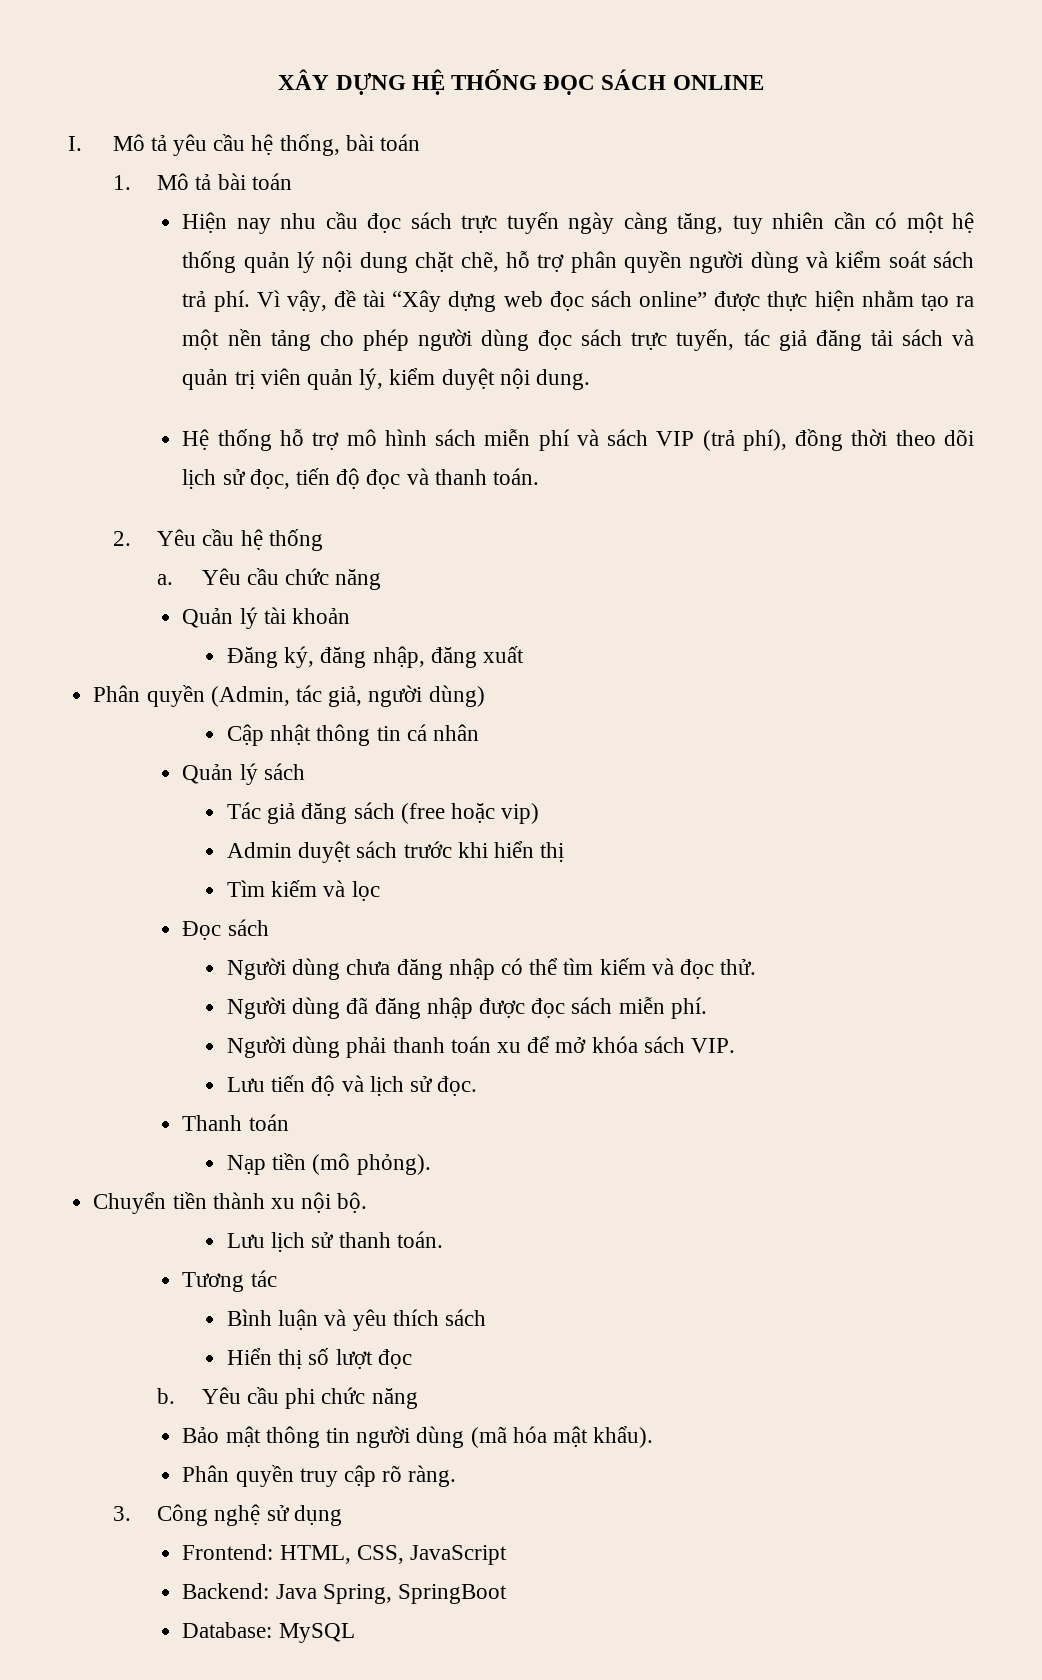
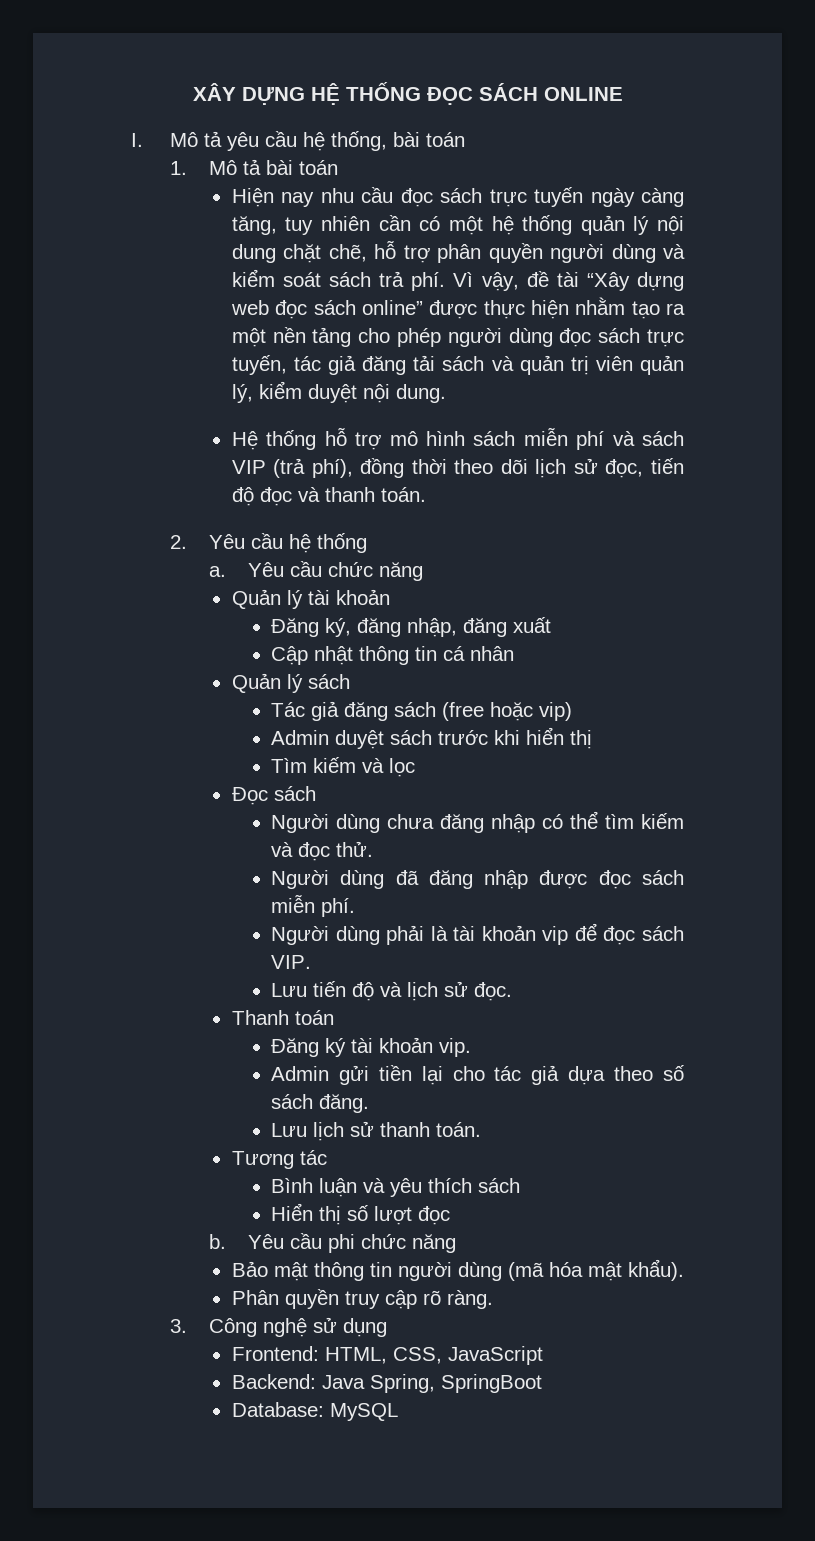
- Phân quyền (Admin, tác giả, người dùng)
- Người dùng phải thanh toán xu để mở khóa sách VIP.
+ Người dùng phải là tài khoản vip để đọc sách VIP.
- Nạp tiền (mô phỏng).
- Chuyển tiền thành xu nội bộ.
+ Đăng ký tài khoản vip.
+ Admin gửi tiền lại cho tác giả dựa theo số sách đăng.

